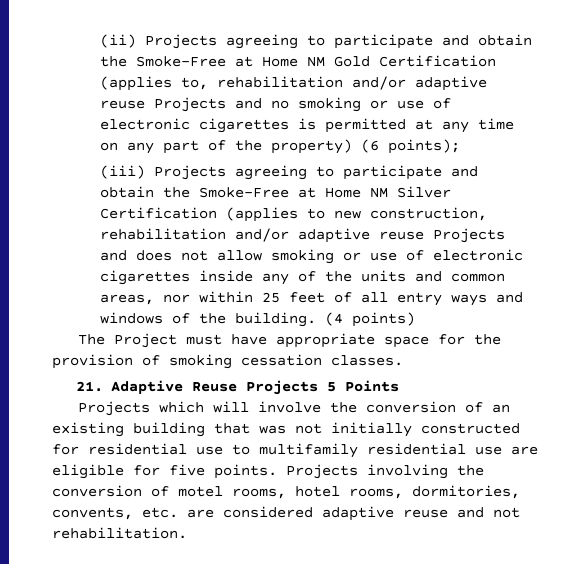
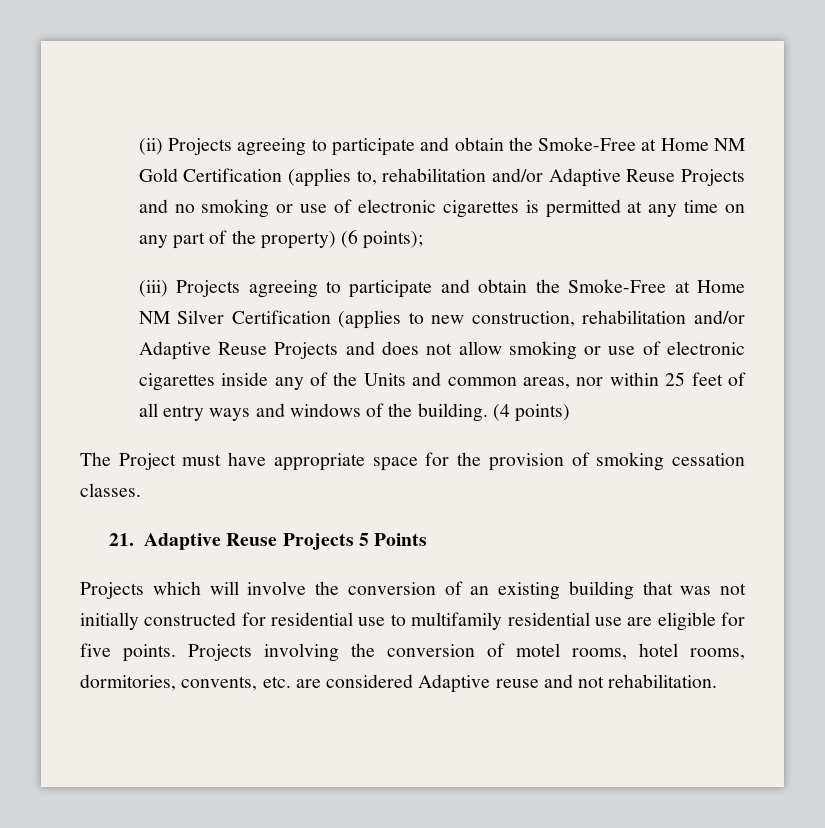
- (ii) Projects agreeing to participate and obtain the Smoke-Free at Home NM Gold Certification (applies to, rehabilitation and/or adaptive reuse Projects and no smoking or use of electronic cigarettes is permitted at any time on any part of the property) (6 points);
+ (ii) Projects agreeing to participate and obtain the Smoke-Free at Home NM Gold Certification (applies to, rehabilitation and/or Adaptive Reuse Projects and no smoking or use of electronic cigarettes is permitted at any time on any part of the property) (6 points);
- (iii) Projects agreeing to participate and obtain the Smoke-Free at Home NM Silver Certification (applies to new construction, rehabilitation and/or adaptive reuse Projects and does not allow smoking or use of electronic cigarettes inside any of the units and common areas, nor within 25 feet of all entry ways and windows of the building.
+ (iii) Projects agreeing to participate and obtain the Smoke-Free at Home NM Silver Certification (applies to new construction, rehabilitation and/or Adaptive Reuse Projects and does not allow smoking or use of electronic cigarettes inside any of the Units and common areas, nor within 25 feet of all entry ways and windows of the building.
- Projects involving the conversion of motel rooms, hotel rooms, dormitories, convents, etc. are considered adaptive reuse and not rehabilitation.
+ Projects involving the conversion of motel rooms, hotel rooms, dormitories, convents, etc. are considered Adaptive reuse and not rehabilitation.

